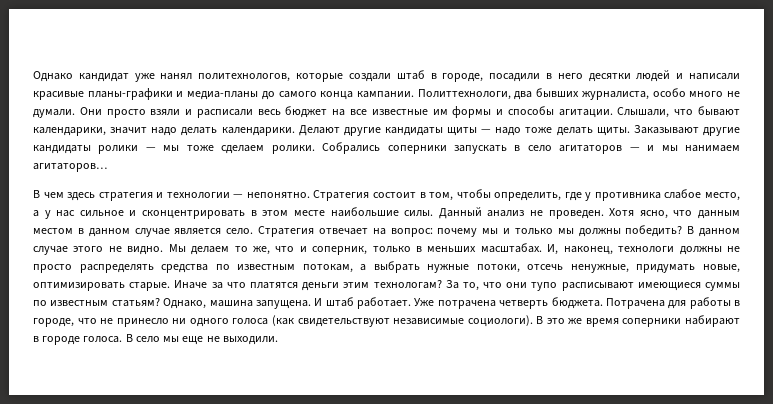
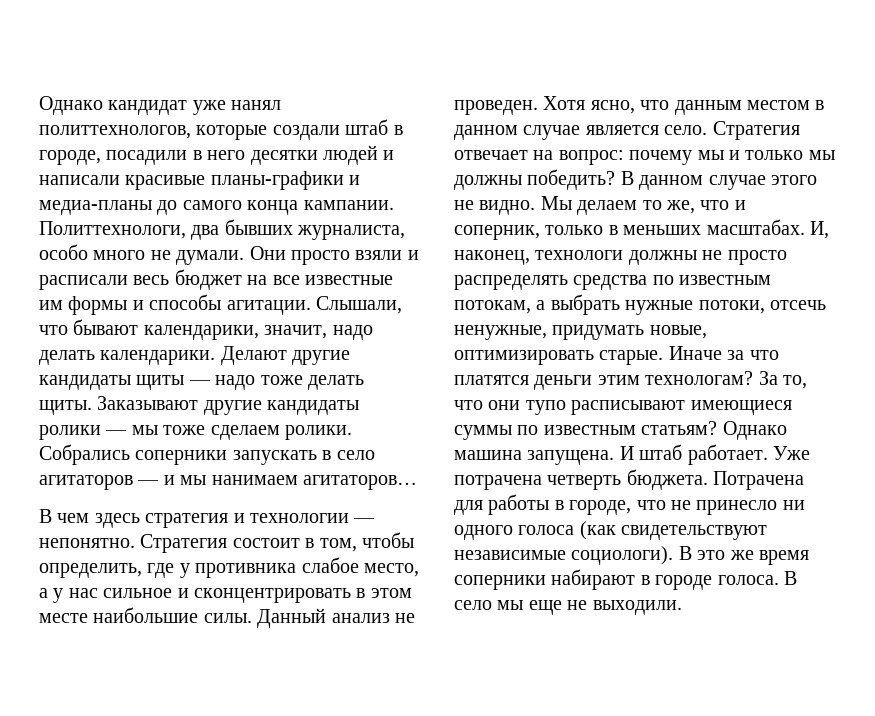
- Однако кандидат уже нанял политехнологов, которые создали штаб в городе, посадили в него десятки людей и написали красивые планы-графики и медиа-планы до самого конца кампании.
+ Однако кандидат уже нанял политтехнологов, которые создали штаб в городе, посадили в него десятки людей и написали красивые планы-графики и медиа-планы до самого конца кампании.
- Слышали, что бывают календарики, значит надо делать календарики.
+ Слышали, что бывают календарики, значит, надо делать календарики.
- Однако, машина запущена.
+ Однако машина запущена.

